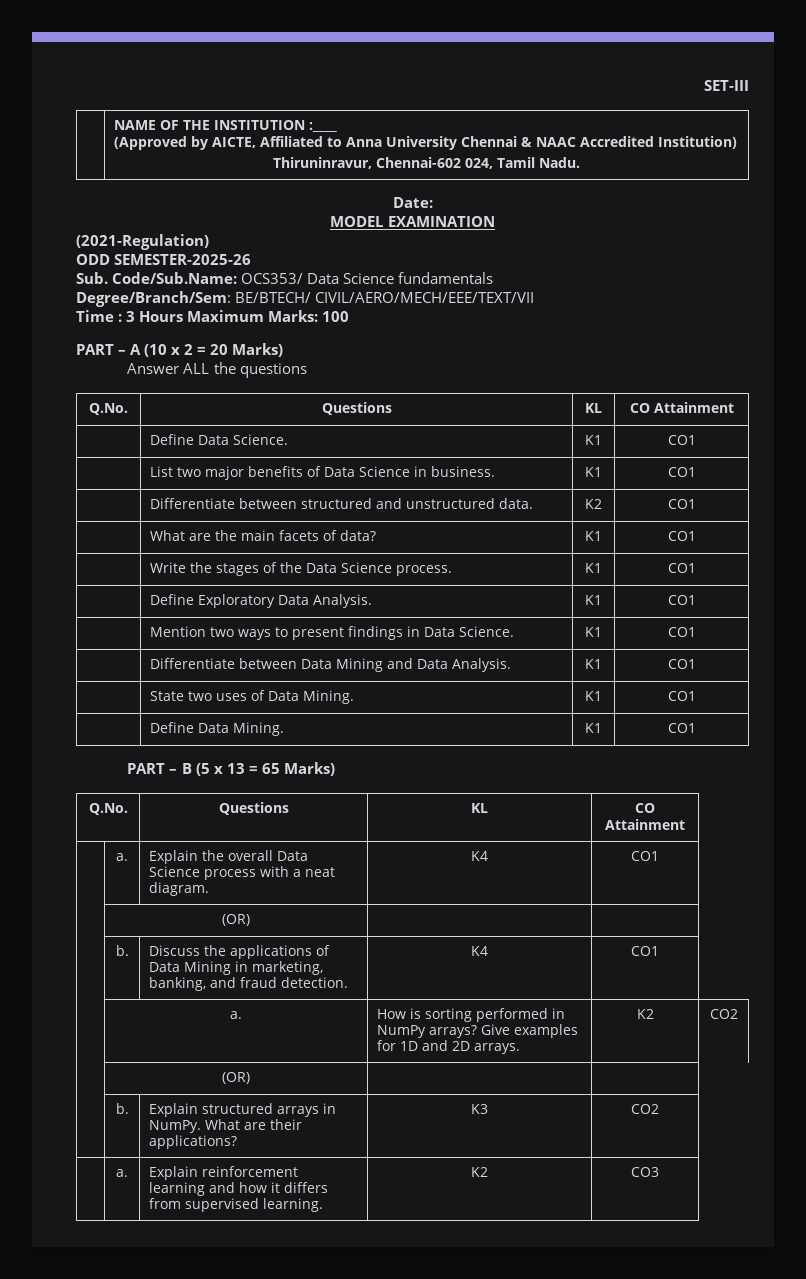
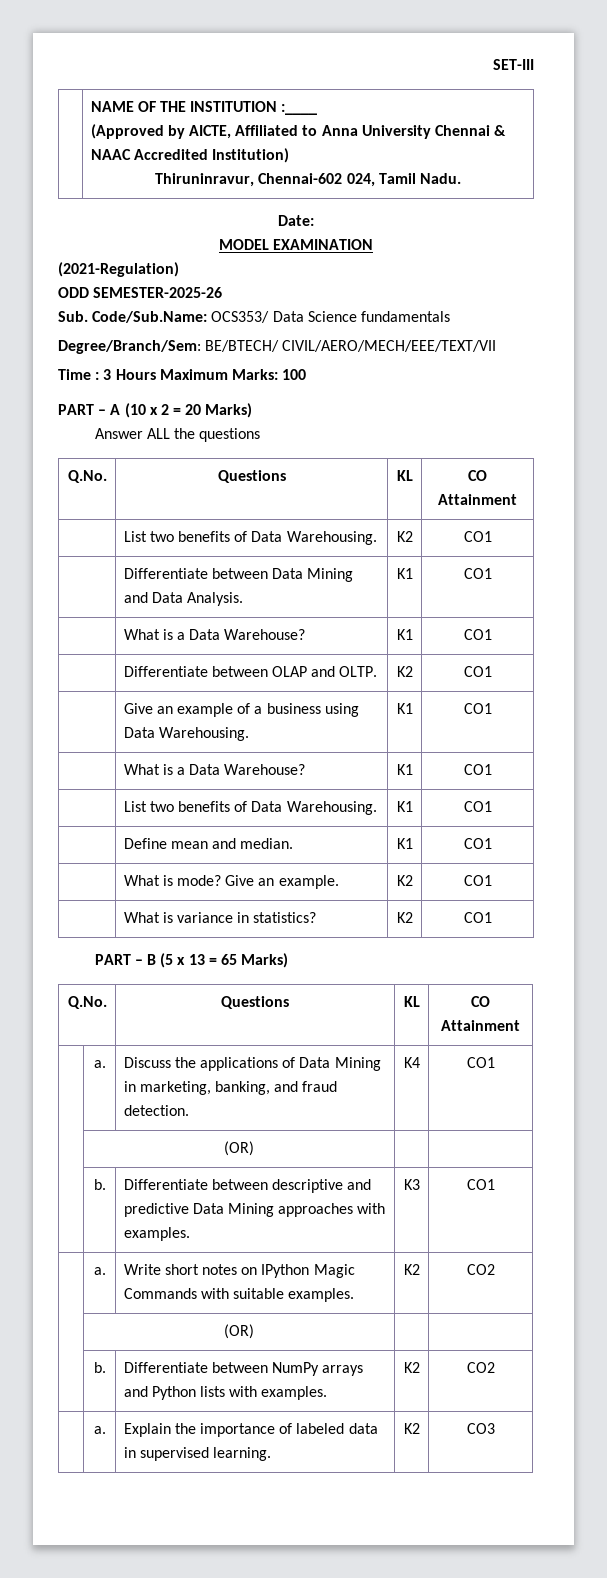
- | Define Data Science. | K1 | CO1
- | List two major benefits of Data Science in business. | K1 | CO1
- | Differentiate between structured and unstructured data. | K2 | CO1
- | What are the main facets of data? | K1 | CO1
- | Write the stages of the Data Science process. | K1 | CO1
- | Define Exploratory Data Analysis. | K1 | CO1
- | Mention two ways to present findings in Data Science. | K1 | CO1
+ | List two benefits of Data Warehousing. | K2 | CO1
  | Differentiate between Data Mining and Data Analysis. | K1 | CO1
- | State two uses of Data Mining. | K1 | CO1
- | Define Data Mining. | K1 | CO1
+ | What is a Data Warehouse? | K1 | CO1
+ | Differentiate between OLAP and OLTP. | K2 | CO1
+ | Give an example of a business using Data Warehousing. | K1 | CO1
+ | What is a Data Warehouse? | K1 | CO1
+ | List two benefits of Data Warehousing. | K1 | CO1
+ | Define mean and median. | K1 | CO1
+ | What is mode? Give an example. | K2 | CO1
+ | What is variance in statistics? | K2 | CO1
- | a. | Explain the overall Data Science process with a neat diagram. | K4 | CO1
+ | a. | Discuss the applications of Data Mining in marketing, banking, and fraud detection. | K4 | CO1
  | (OR) | |
- | b. | Discuss the applications of Data Mining in marketing, banking, and fraud detection. | K4 | CO1
- | a. | How is sorting performed in NumPy arrays? Give examples for 1D and 2D arrays. | K2 | CO2
+ | b. | Differentiate between descriptive and predictive Data Mining approaches with examples. | K3 | CO1
+ | a. | Write short notes on IPython Magic Commands with suitable examples. | K2 | CO2
  | (OR) | |
- | b. | Explain structured arrays in NumPy. What are their applications? | K3 | CO2
- | a. | Explain reinforcement learning and how it differs from supervised learning. | K2 | CO3
+ | b. | Differentiate between NumPy arrays and Python lists with examples. | K2 | CO2
+ | a. | Explain the importance of labeled data in supervised learning. | K2 | CO3

